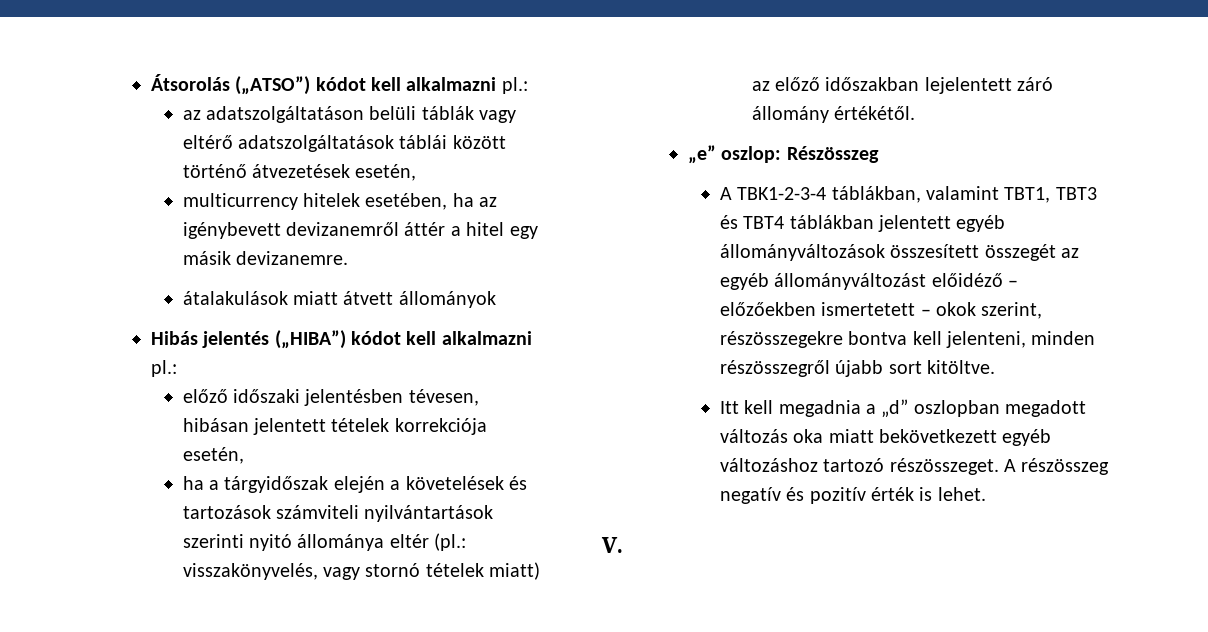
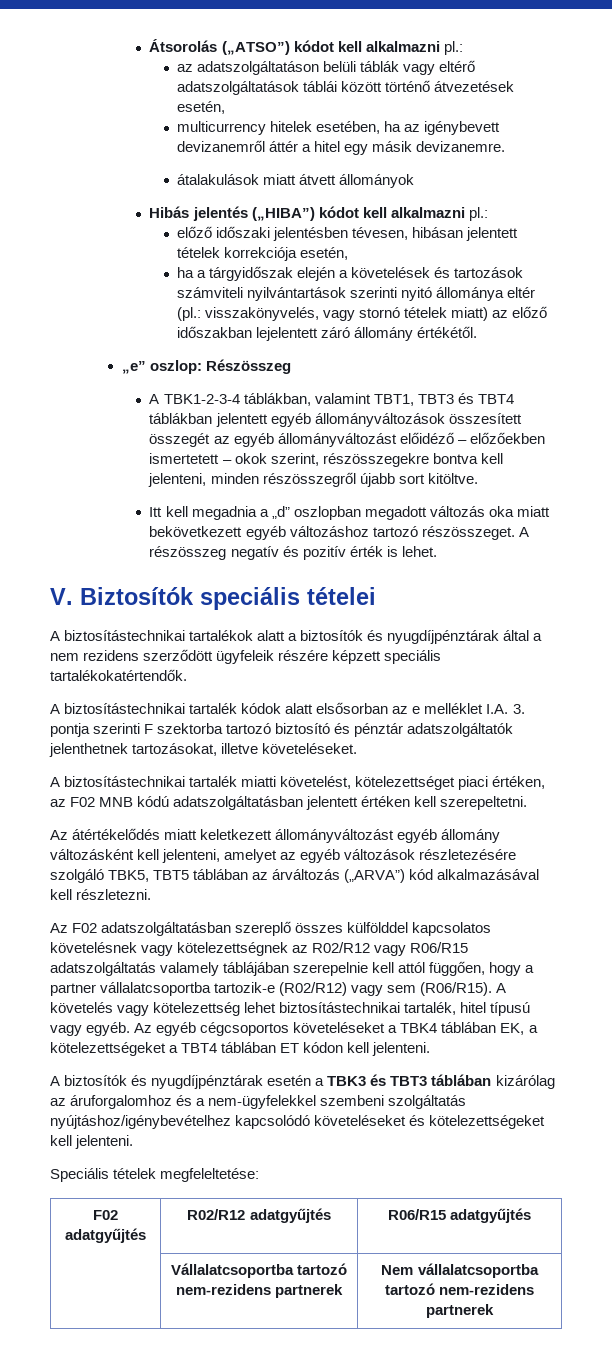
- V.
+ V. Biztosítók speciális tételei
+ A biztosítástechnikai tartalékok alatt a biztosítók és nyugdíjpénztárak által a nem rezidens szerződött ügyfeleik részére képzett speciális tartalékokatértendők.
+ A biztosítástechnikai tartalék kódok alatt elsősorban az e melléklet I.A. 3. pontja szerinti F szektorba tartozó biztosító és pénztár adatszolgáltatók jelenthetnek tartozásokat, illetve követeléseket.
+ A biztosítástechnikai tartalék miatti követelést, kötelezettséget piaci értéken, az F02 MNB kódú adatszolgáltatásban jelentett értéken kell szerepeltetni.
+ Az átértékelődés miatt keletkezett állományváltozást egyéb állomány változásként kell jelenteni, amelyet az egyéb változások részletezésére szolgáló TBK5, TBT5 táblában az árváltozás („ARVA”) kód alkalmazásával kell részletezni.
+ Az F02 adatszolgáltatásban szereplő összes külfölddel kapcsolatos követelésnek vagy kötelezettségnek az R02/R12 vagy R06/R15 adatszolgáltatás valamely táblájában szerepelnie kell attól függően, hogy a partner vállalatcsoportba tartozik-e (R02/R12) vagy sem (R06/R15). A követelés vagy kötelezettség lehet biztosítástechnikai tartalék, hitel típusú vagy egyéb. Az egyéb cégcsoportos követeléseket a TBK4 táblában EK, a kötelezettségeket a TBT4 táblában ET kódon kell jelenteni.
+ A biztosítók és nyugdíjpénztárak esetén a TBK3 és TBT3 táblában kizárólag az áruforgalomhoz és a nem-ügyfelekkel szembeni szolgáltatás nyújtáshoz/igénybevételhez kapcsolódó követeléseket és kötelezettségeket kell jelenteni.
+ Speciális tételek megfeleltetése:
+ F02 adatgyűjtés | R02/R12 adatgyűjtés | R06/R15 adatgyűjtés
+ | Vállalatcsoportba tartozó nem-rezidens partnerek | Nem vállalatcsoportba tartozó nem-rezidens partnerek

